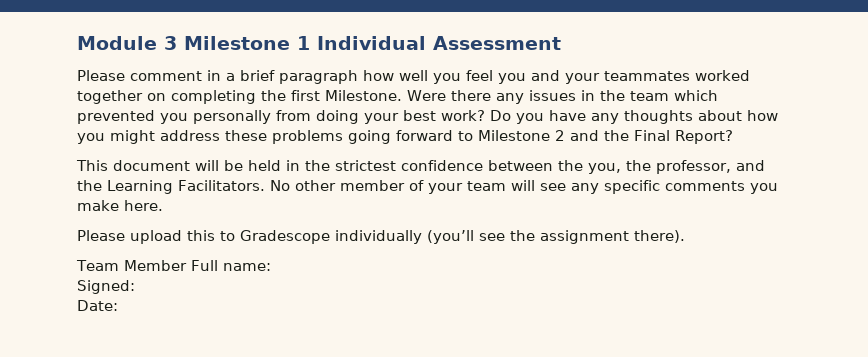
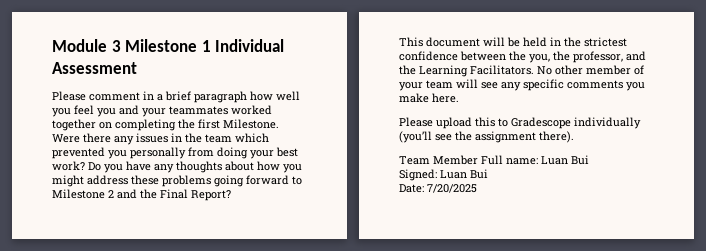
- Team Member Full name:
+ Team Member Full name: Luan Bui
- Signed:
+ Signed: Luan Bui
- Date:
+ Date: 7/20/2025

